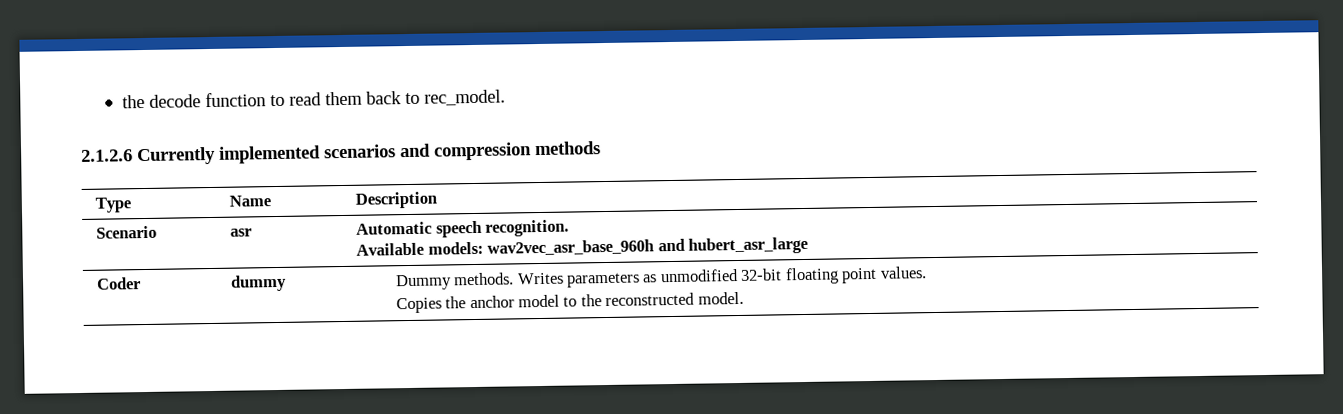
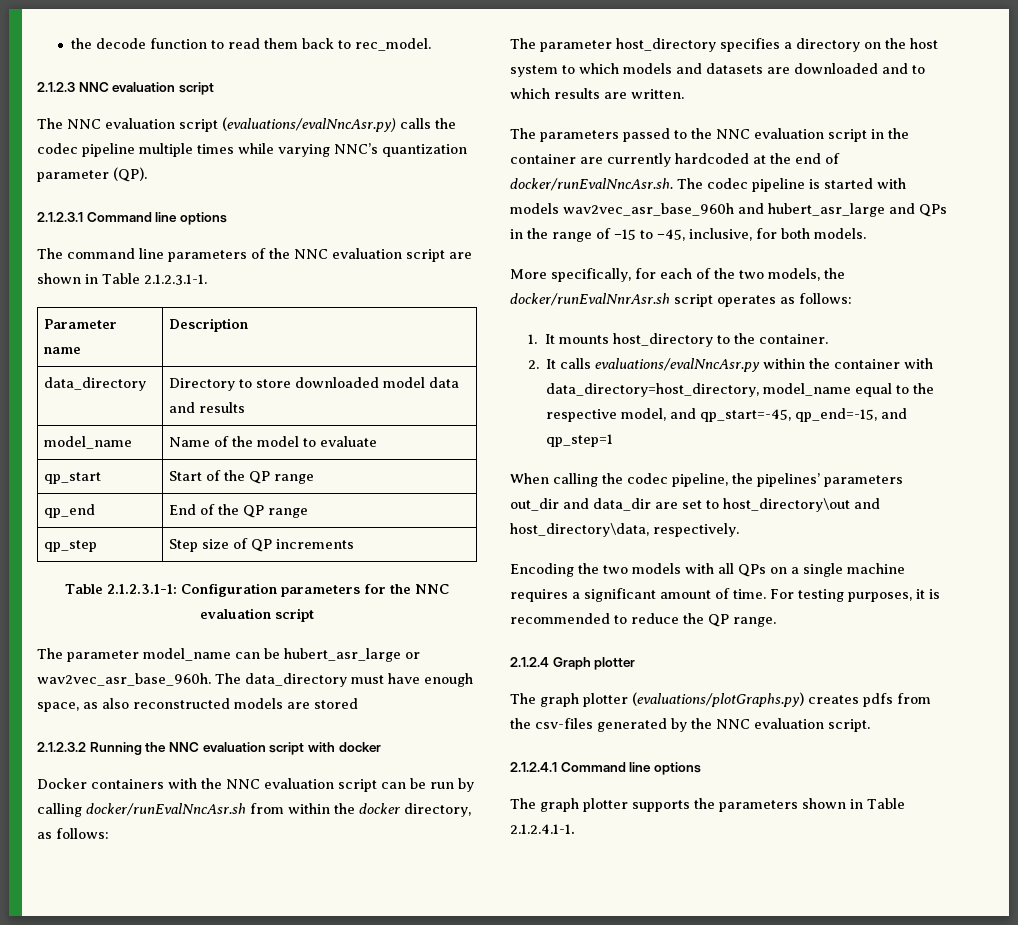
- 2.1.2.6 Currently implemented scenarios and compression methods
- Type | Name | Description
- Scenario | asr | Automatic speech recognition.
- Available models: wav2vec_asr_base_960h and hubert_asr_large
- Coder | dummy | Dummy methods. Writes parameters as unmodified 32-bit floating point values.
- Copies the anchor model to the reconstructed model.
+ 2.1.2.3 NNC evaluation script
+ The NNC evaluation script (evaluations/evalNncAsr.py) calls the codec pipeline multiple times while varying NNC’s quantization parameter (QP).
+ 2.1.2.3.1 Command line options
+ The command line parameters of the NNC evaluation script are shown in Table 2.1.2.3.1-1.
+ Parameter name | Description
+ data_directory | Directory to store downloaded model data and results
+ model_name | Name of the model to evaluate
+ qp_start | Start of the QP range
+ qp_end | End of the QP range
+ qp_step | Step size of QP increments
+ Table 2.1.2.3.1-1: Configuration parameters for the NNC evaluation script
+ The parameter model_name can be hubert_asr_large or wav2vec_asr_base_960h. The data_directory must have enough space, as also reconstructed models are stored
+ 2.1.2.3.2 Running the NNC evaluation script with docker
+ Docker containers with the NNC evaluation script can be run by calling docker/runEvalNncAsr.sh from within the docker directory, as follows:
+ The parameter host_directory specifies a directory on the host system to which models and datasets are downloaded and to which results are written.
+ The parameters passed to the NNC evaluation script in the container are currently hardcoded at the end of docker/runEvalNncAsr.sh. The codec pipeline is started with models wav2vec_asr_base_960h and hubert_asr_large and QPs in the range of −15 to −45, inclusive, for both models.
+ More specifically, for each of the two models, the docker/runEvalNnrAsr.sh script operates as follows:
+ 1. It mounts host_directory to the container.
+ 2. It calls evaluations/evalNncAsr.py within the container with data_directory=host_directory, model_name equal to the respective model, and qp_start=-45, qp_end=-15, and qp_step=1
+ When calling the codec pipeline, the pipelines’ parameters out_dir and data_dir are set to host_directory\out and host_directory\data, respectively.
+ Encoding the two models with all QPs on a single machine requires a significant amount of time. For testing purposes, it is recommended to reduce the QP range.
+ 2.1.2.4 Graph plotter
+ The graph plotter (evaluations/plotGraphs.py) creates pdfs from the csv-files generated by the NNC evaluation script.
+ 2.1.2.4.1 Command line options
+ The graph plotter supports the parameters shown in Table 2.1.2.4.1-1.

